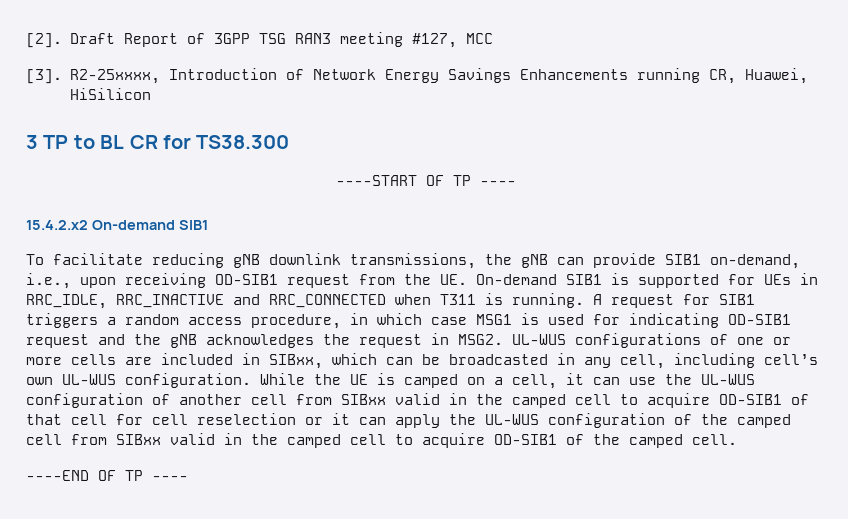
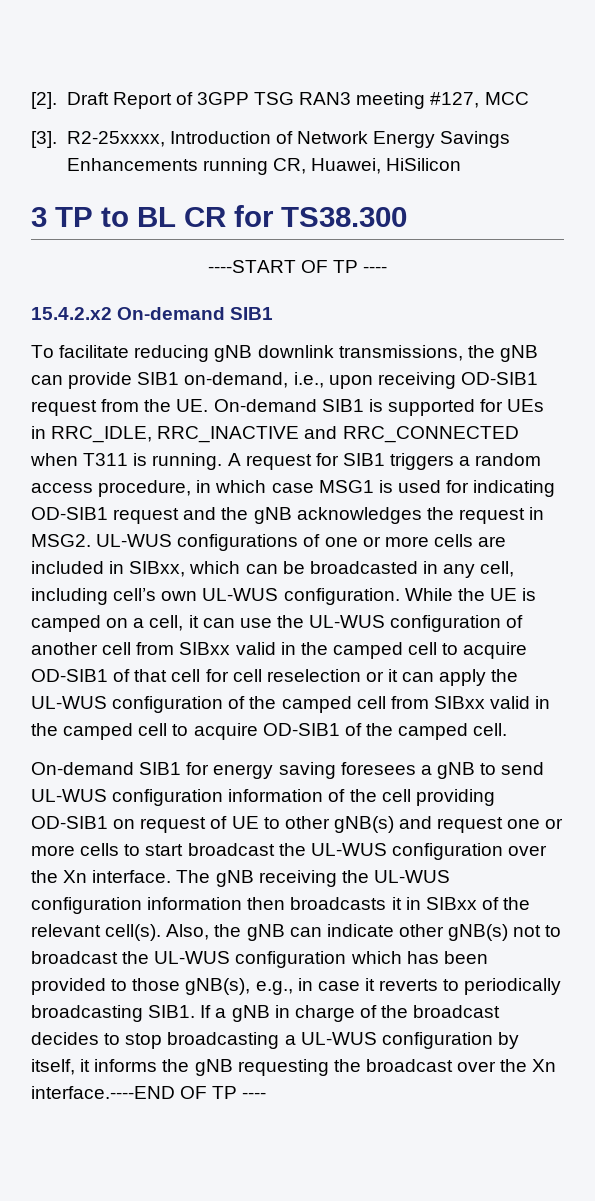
- ----END OF TP ----
+ On-demand SIB1 for energy saving foresees a gNB to send UL-WUS configuration information of the cell providing OD-SIB1 on request of UE to other gNB(s) and request one or more cells to start broadcast the UL-WUS configuration over the Xn interface. The gNB receiving the UL-WUS configuration information then broadcasts it in SIBxx of the relevant cell(s). Also, the gNB can indicate other gNB(s) not to broadcast the UL-WUS configuration which has been provided to those gNB(s), e.g., in case it reverts to periodically broadcasting SIB1. If a gNB in charge of the broadcast decides to stop broadcasting a UL-WUS configuration by itself, it informs the gNB requesting the broadcast over the Xn interface.----END OF TP ----

